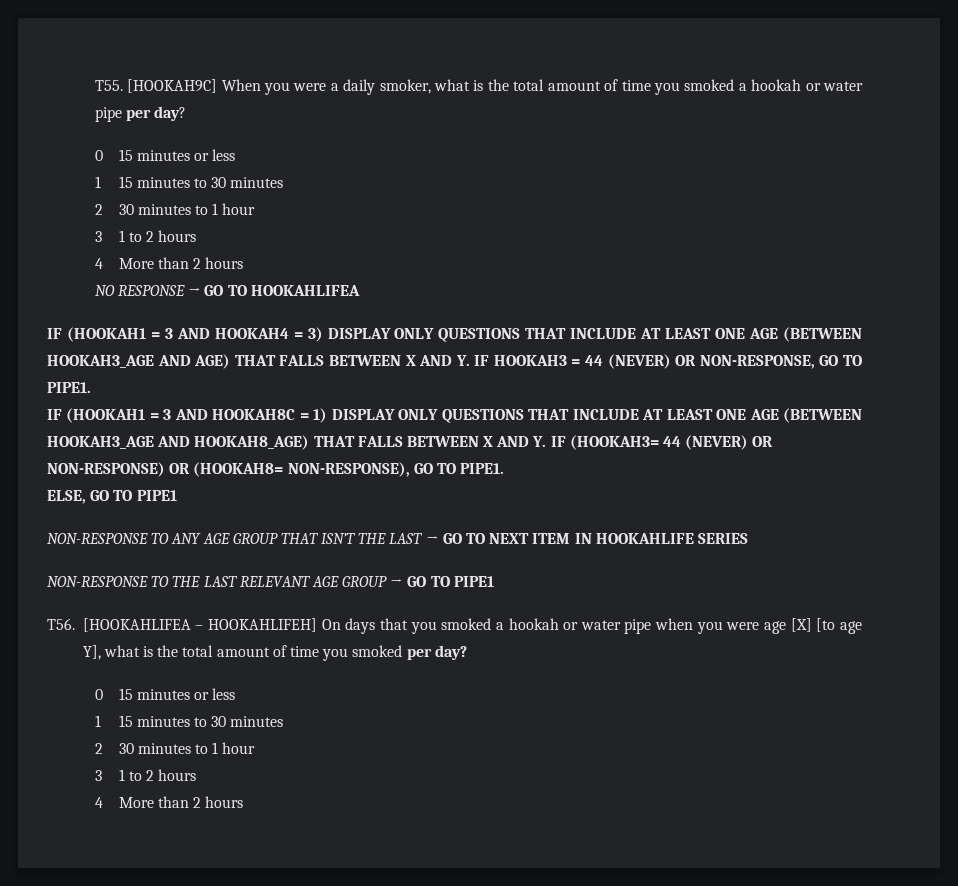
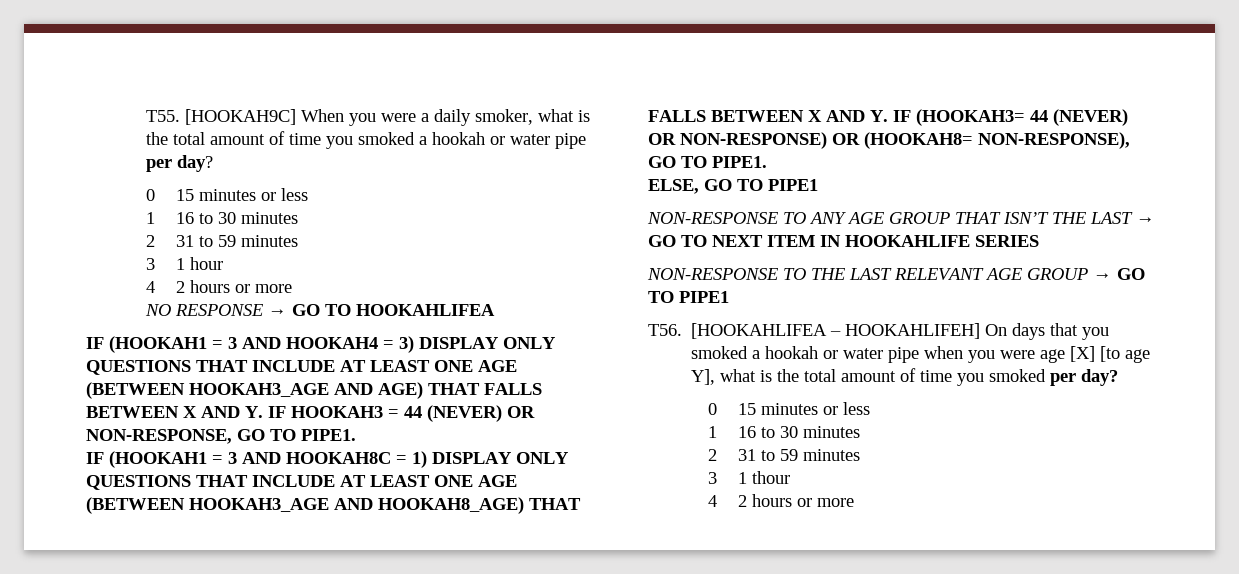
  T55. [HOOKAH9C] When you were a daily smoker, what is the total amount of time you smoked a hookah or water pipe per day?
  0 15 minutes or less
- 1 15 minutes to 30 minutes
- 2 30 minutes to 1 hour
- 3 1 to 2 hours
- 4 More than 2 hours
+ 1 16 to 30 minutes
+ 2 31 to 59 minutes
+ 3 1 hour
+ 4 2 hours or more
  T56. [HOOKAHLIFEA – HOOKAHLIFEH] On days that you smoked a hookah or water pipe when you were age [X] [to age Y], what is the total amount of time you smoked per day?
  0 15 minutes or less
- 1 15 minutes to 30 minutes
- 2 30 minutes to 1 hour
- 3 1 to 2 hours
- 4 More than 2 hours
+ 1 16 to 30 minutes
+ 2 31 to 59 minutes
+ 3 1 thour
+ 4 2 hours or more

